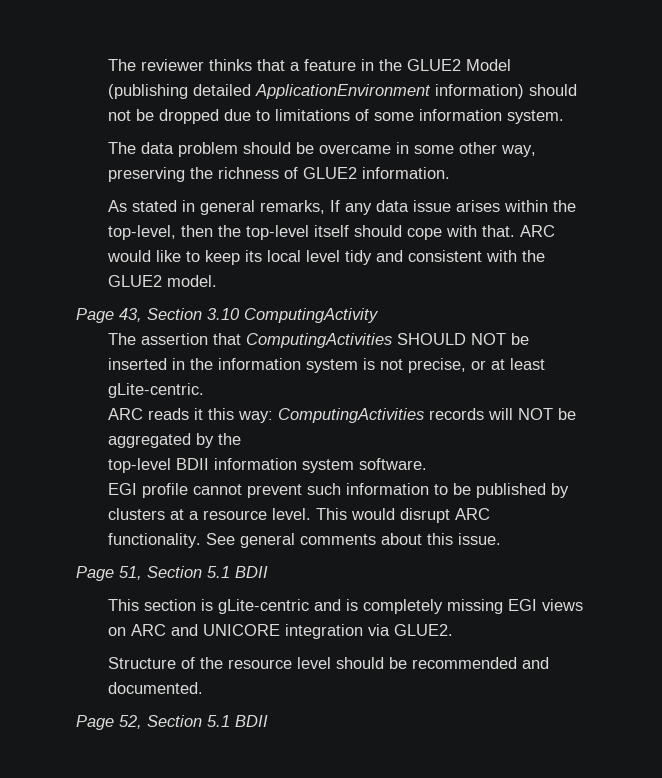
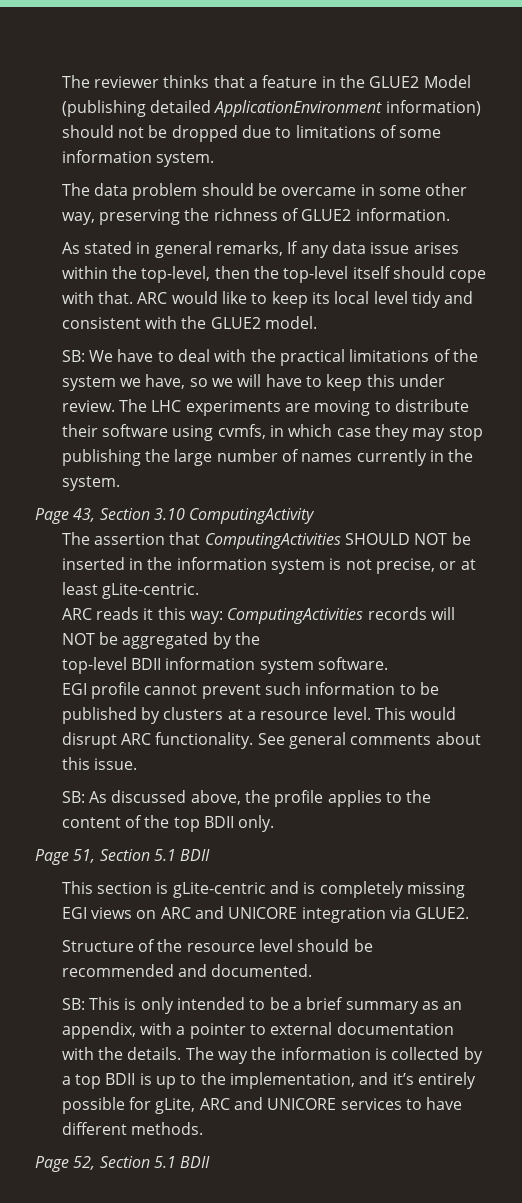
+ SB: We have to deal with the practical limitations of the system we have, so we will have to keep this under review. The LHC experiments are moving to distribute their software using cvmfs, in which case they may stop publishing the large number of names currently in the system.
+ SB: As discussed above, the profile applies to the content of the top BDII only.
+ SB: This is only intended to be a brief summary as an appendix, with a pointer to external documentation with the details. The way the information is collected by a top BDII is up to the implementation, and it’s entirely possible for gLite, ARC and UNICORE services to have different methods.

